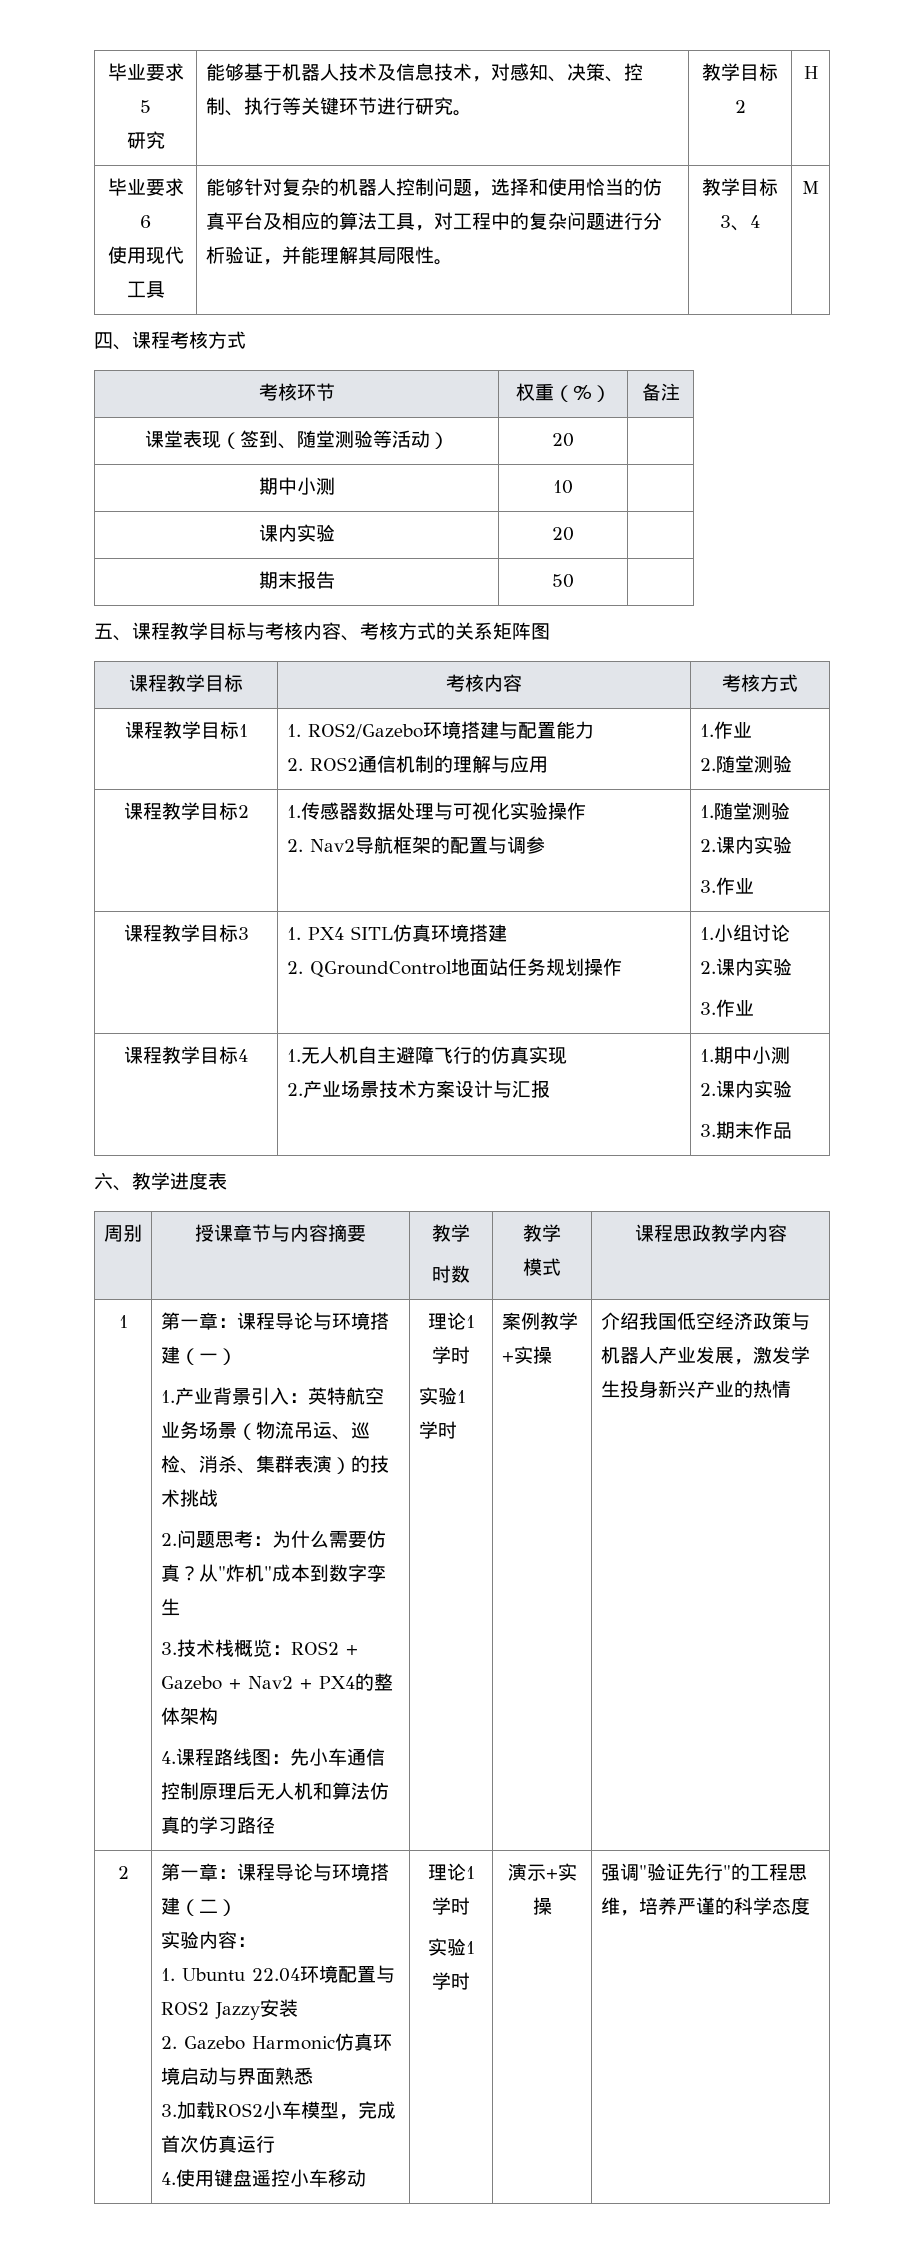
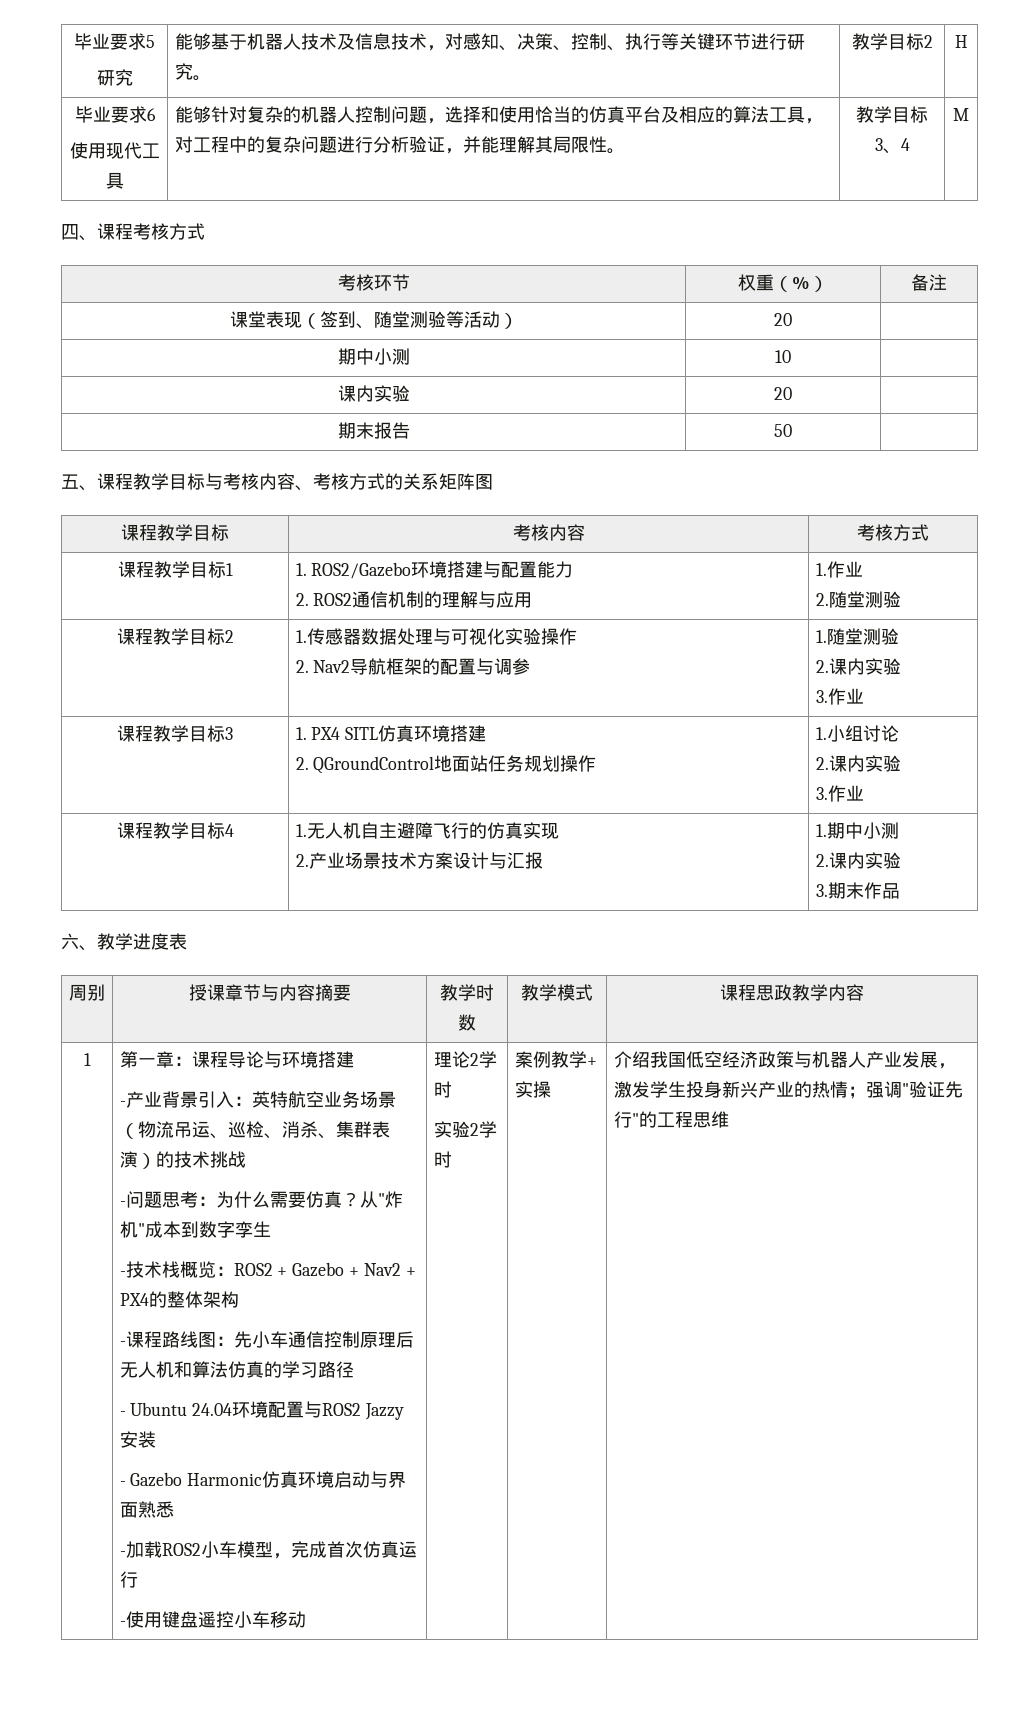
- 周别 | 授课章节与内容摘要 | 教学
- 时数 | 教学
- 模式 | 课程思政教学内容
+ 周别 | 授课章节与内容摘要 | 教学时数 | 教学模式 | 课程思政教学内容
- 第一章：课程导论与环境搭建（一）
- 1.产业背景引入：英特航空业务场景（物流吊运、巡检、消杀、集群表演）的技术挑战
+ 第一章：课程导论与环境搭建
+ -产业背景引入：英特航空业务场景（物流吊运、巡检、消杀、集群表演）的技术挑战
- 2.问题思考：为什么需要仿真？
+ -问题思考：为什么需要仿真？
- 3.技术栈概览：ROS2 + Gazebo + Nav2 + PX4的整体架构
+ -技术栈概览：ROS2 + Gazebo + Nav2 + PX4的整体架构
- 4.课程路线图：先小车通信控制原理后无人机和算法仿真的学习路径 | 理论1学时
- 实验1学时
+ -课程路线图：先小车通信控制原理后无人机和算法仿真的学习路径
+ - Ubuntu 24.04环境配置与ROS2 Jazzy安装
+ - Gazebo Harmonic仿真环境启动与界面熟悉
+ -加载ROS2小车模型，完成首次仿真运行
+ -使用键盘遥控小车移动 | 理论2学时
+ 实验2学时
- 介绍我国低空经济政策与机器人产业发展，激发学生投身新兴产业的热情
- 2 | 第一章：课程导论与环境搭建（二）
- 实验内容：
- 1. Ubuntu 22.04环境配置与ROS2 Jazzy安装
- 2. Gazebo Harmonic仿真环境启动与界面熟悉
- 3.加载ROS2小车模型，完成首次仿真运行
- 4.使用键盘遥控小车移动 | 理论1学时
- 实验1学时 | 演示+实操 | 强调"验证先行"的工程思维，培养严谨的科学态度
+ 介绍我国低空经济政策与机器人产业发展，激发学生投身新兴产业的热情；强调"验证先行"的工程思维

